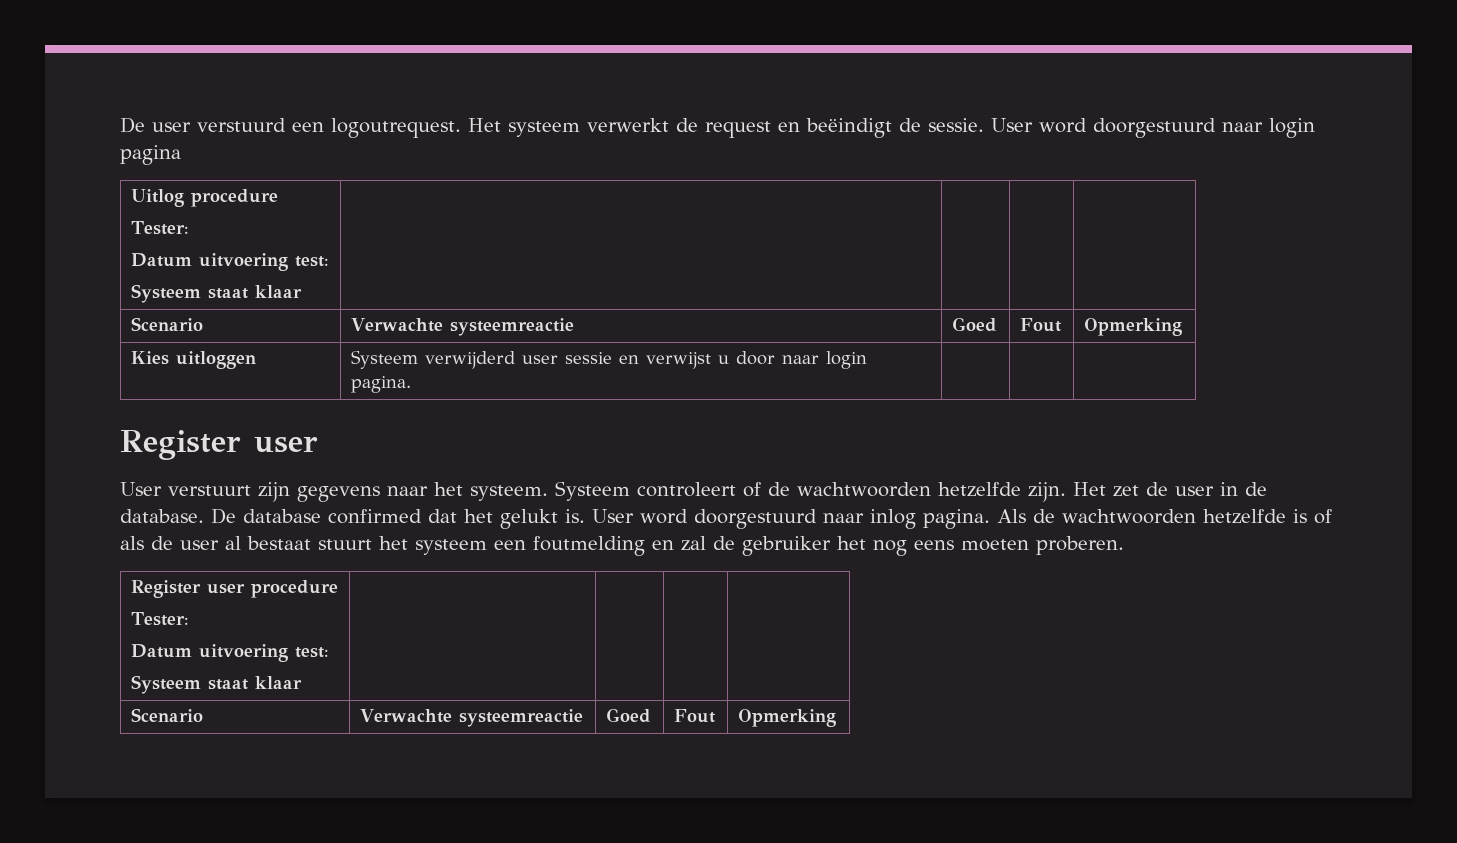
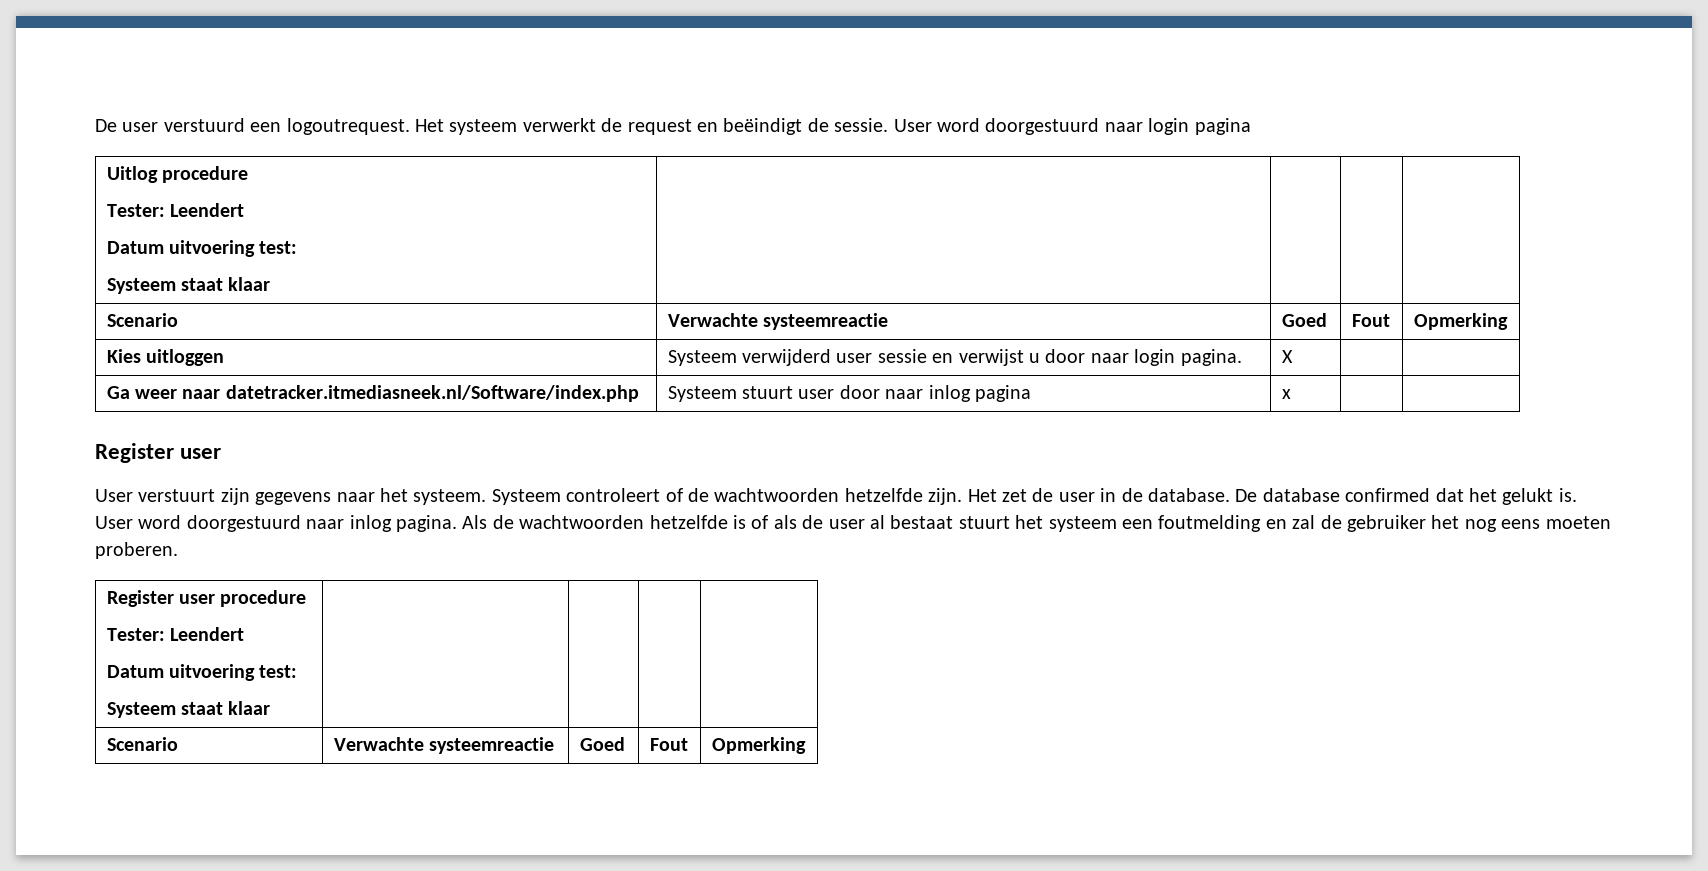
  Uitlog procedure
- Tester:
+ Tester: Leendert
- Kies uitloggen | Systeem verwijderd user sessie en verwijst u door naar login pagina. | | |
+ Kies uitloggen | Systeem verwijderd user sessie en verwijst u door naar login pagina. | X | |
+ Ga weer naar datetracker.itmediasneek.nl/Software/index.php | Systeem stuurt user door naar inlog pagina | x | |
  Register user procedure
- Tester:
+ Tester: Leendert

